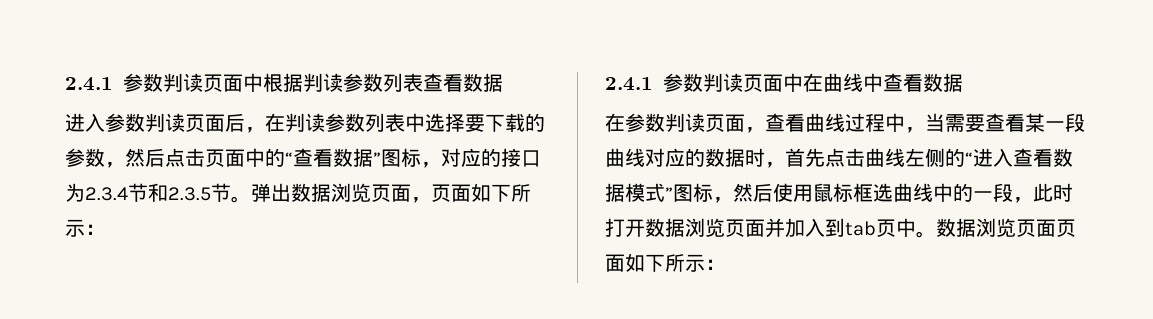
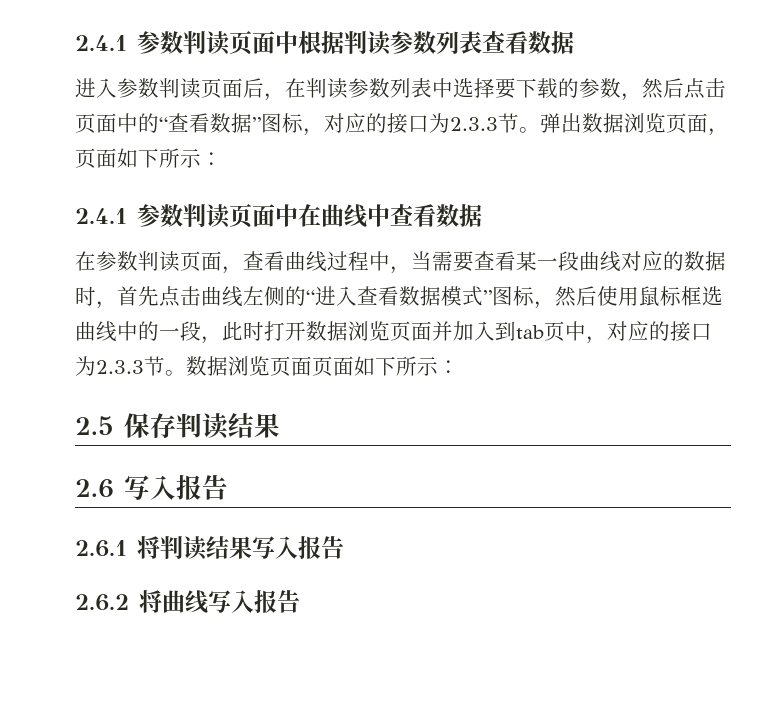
- 进入参数判读页面后，在判读参数列表中选择要下载的参数，然后点击页面中的“查看数据”图标，对应的接口为2.3.4节和2.3.5节。
+ 进入参数判读页面后，在判读参数列表中选择要下载的参数，然后点击页面中的“查看数据”图标，对应的接口为2.3.3节。
- 在参数判读页面，查看曲线过程中，当需要查看某一段曲线对应的数据时，首先点击曲线左侧的“进入查看数据模式”图标，然后使用鼠标框选曲线中的一段，此时打开数据浏览页面并加入到tab页中。
+ 在参数判读页面，查看曲线过程中，当需要查看某一段曲线对应的数据时，首先点击曲线左侧的“进入查看数据模式”图标，然后使用鼠标框选曲线中的一段，此时打开数据浏览页面并加入到tab页中，对应的接口为2.3.3节。
+ 2.5保存判读结果
+ 2.6写入报告
+ 2.6.1将判读结果写入报告
+ 2.6.2将曲线写入报告

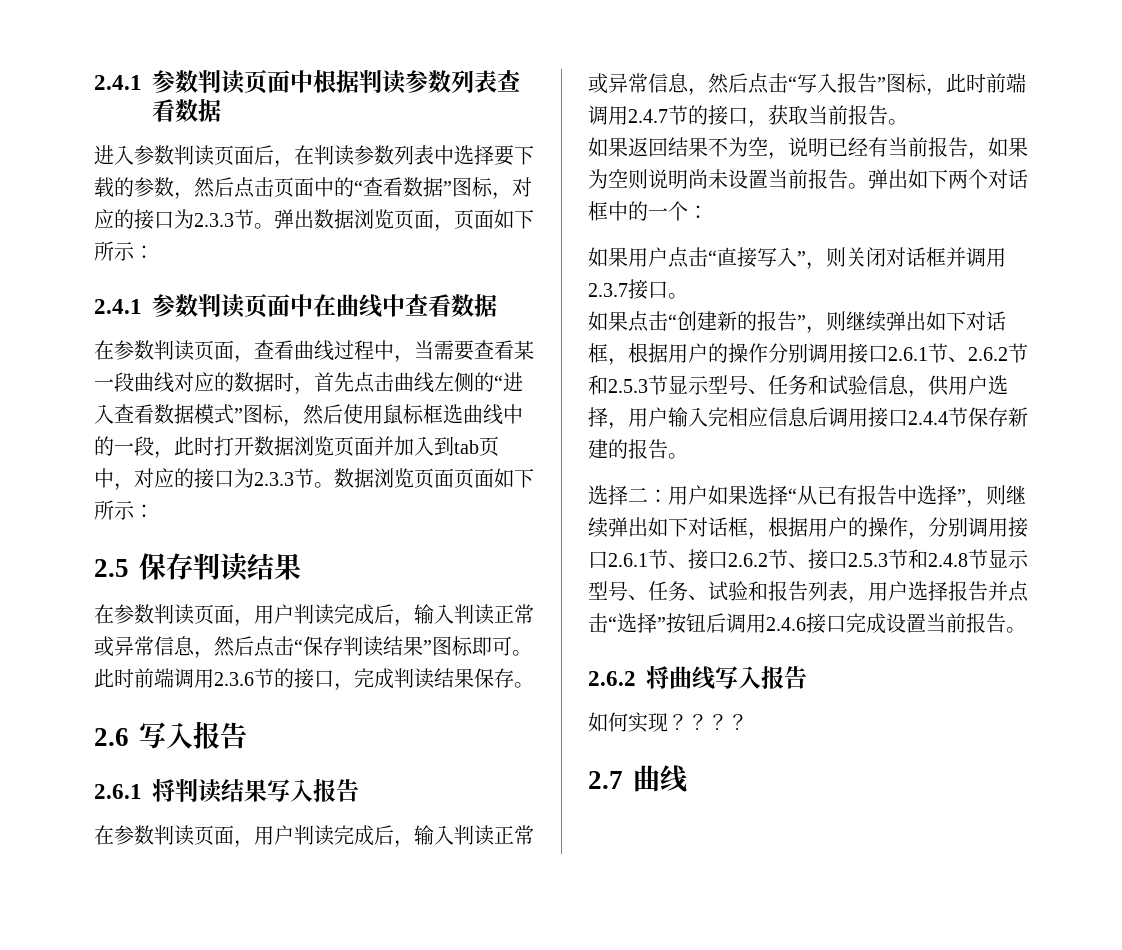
+ 在参数判读页面，用户判读完成后，输入判读正常或异常信息，然后点击“保存判读结果”图标即可。此时前端调用2.3.6节的接口，完成判读结果保存。
+ 在参数判读页面，用户判读完成后，输入判读正常或异常信息，然后点击“写入报告”图标，此时前端调用2.4.7节的接口，获取当前报告。
+ 如果返回结果不为空，说明已经有当前报告，如果为空则说明尚未设置当前报告。弹出如下两个对话框中的一个：
+ 如果用户点击“直接写入”，则关闭对话框并调用2.3.7接口。
+ 如果点击“创建新的报告”，则继续弹出如下对话框，根据用户的操作分别调用接口2.6.1节、2.6.2节和2.5.3节显示型号、任务和试验信息，供用户选择，用户输入完相应信息后调用接口2.4.4节保存新建的报告。
+ 选择二：用户如果选择“从已有报告中选择”，则继续弹出如下对话框，根据用户的操作，分别调用接口2.6.1节、接口2.6.2节、接口2.5.3节和2.4.8节显示型号、任务、试验和报告列表，用户选择报告并点击“选择”按钮后调用2.4.6接口完成设置当前报告。
+ 如何实现？？？？
+ 2.7曲线

